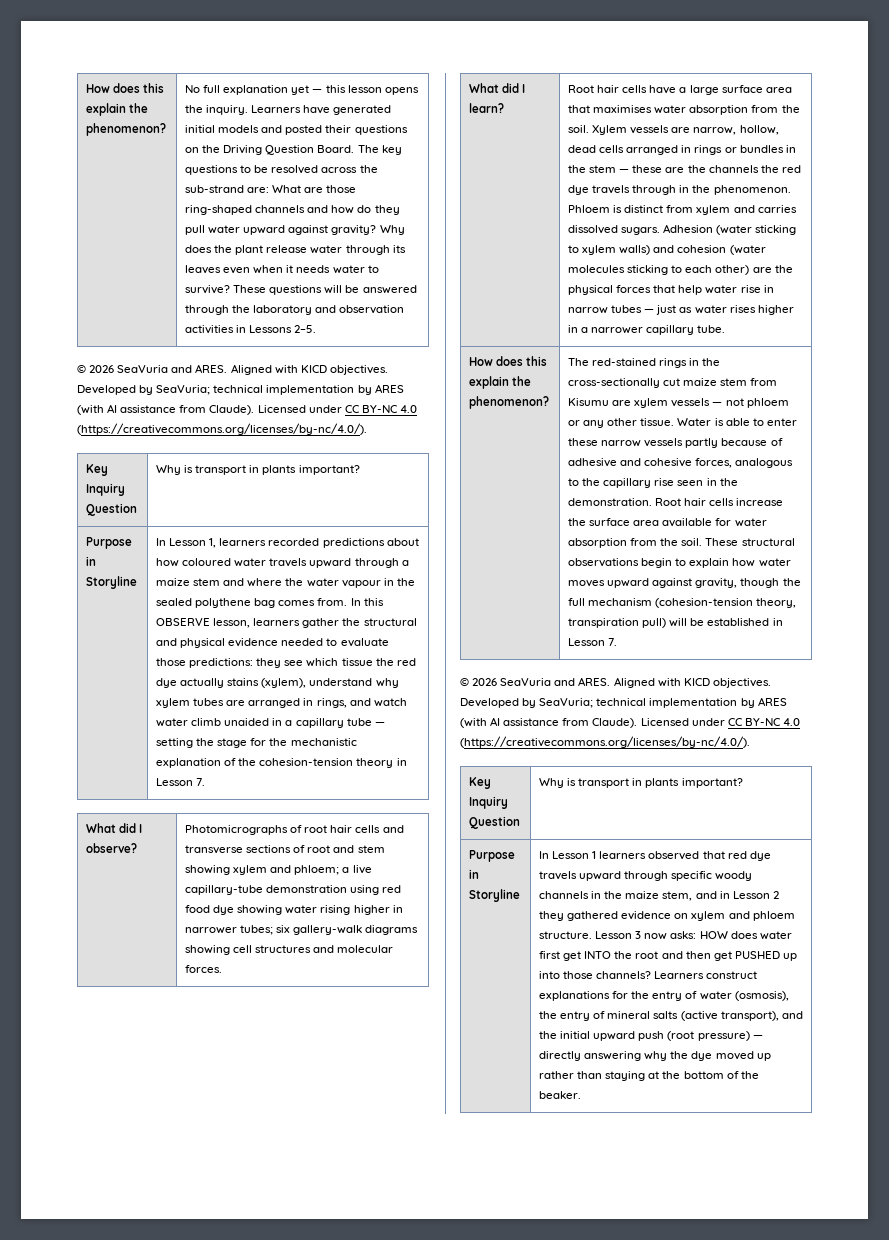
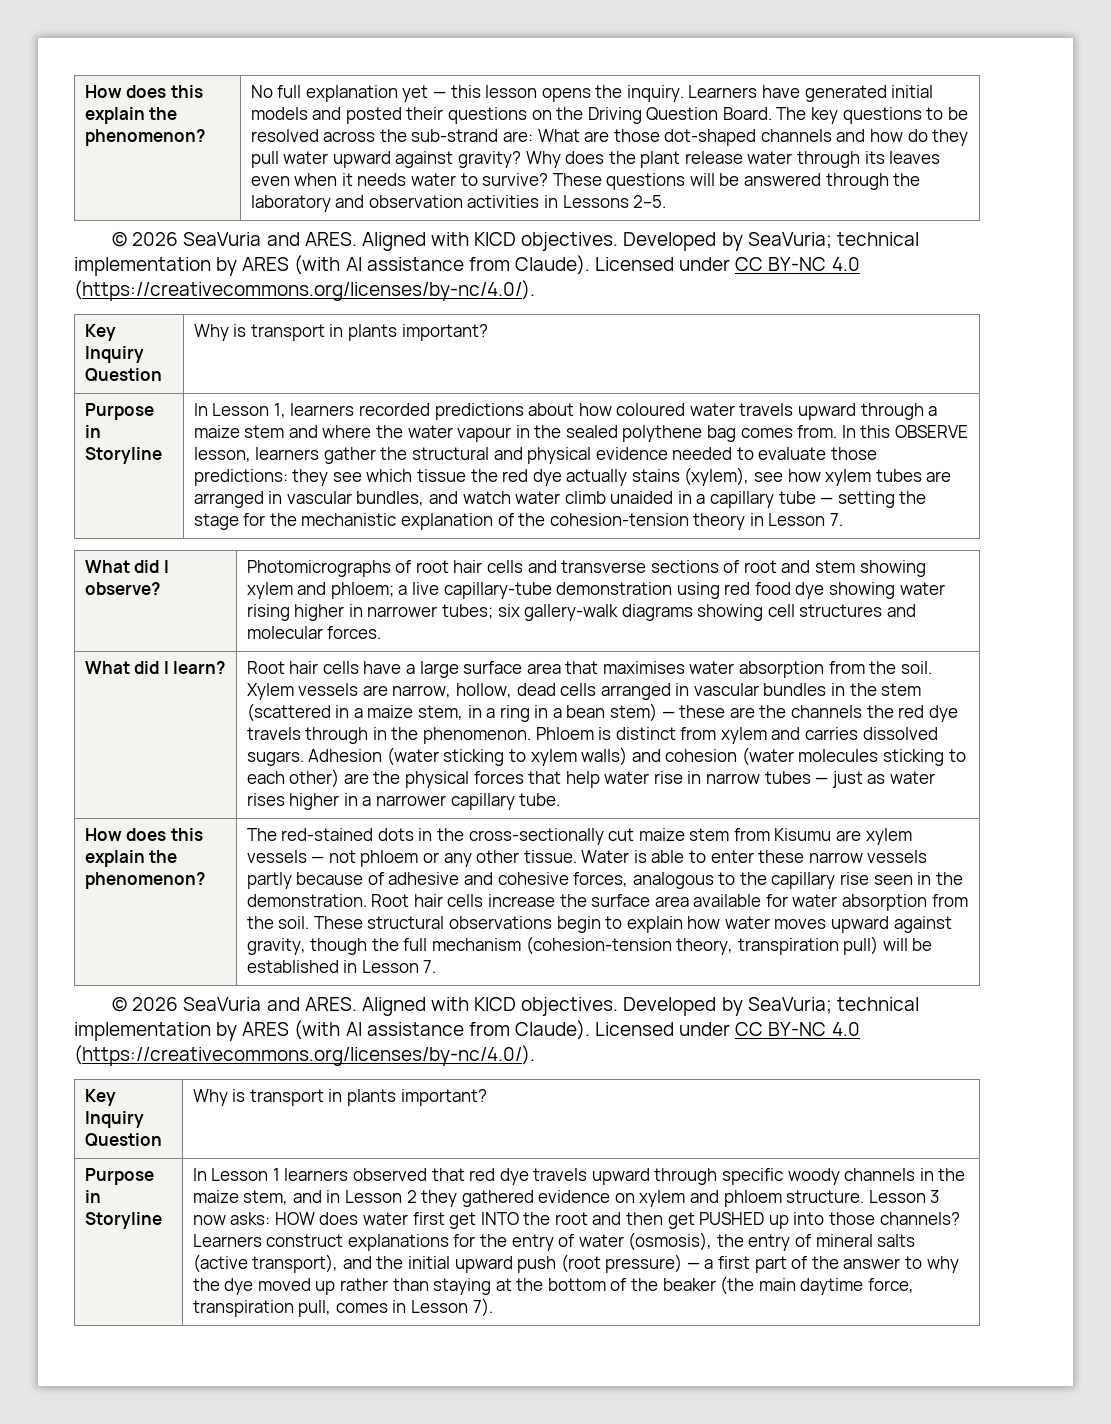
- The key questions to be resolved across the sub-strand are: What are those ring-shaped channels and how do they pull water upward against gravity?
+ The key questions to be resolved across the sub-strand are: What are those dot-shaped channels and how do they pull water upward against gravity?
- In this OBSERVE lesson, learners gather the structural and physical evidence needed to evaluate those predictions: they see which tissue the red dye actually stains (xylem), understand why xylem tubes are arranged in rings, and watch water climb unaided in a capillary tube — setting the stage for the mechanistic explanation of the cohesion-tension theory in Lesson 7.
+ In this OBSERVE lesson, learners gather the structural and physical evidence needed to evaluate those predictions: they see which tissue the red dye actually stains (xylem), see how xylem tubes are arranged in vascular bundles, and watch water climb unaided in a capillary tube — setting the stage for the mechanistic explanation of the cohesion-tension theory in Lesson 7.
- Xylem vessels are narrow, hollow, dead cells arranged in rings or bundles in the stem — these are the channels the red dye travels through in the phenomenon.
+ Xylem vessels are narrow, hollow, dead cells arranged in vascular bundles in the stem (scattered in a maize stem, in a ring in a bean stem) — these are the channels the red dye travels through in the phenomenon.
- The red-stained rings in the cross-sectionally cut maize stem from Kisumu are xylem vessels — not phloem or any other tissue.
+ The red-stained dots in the cross-sectionally cut maize stem from Kisumu are xylem vessels — not phloem or any other tissue.
- Learners construct explanations for the entry of water (osmosis), the entry of mineral salts (active transport), and the initial upward push (root pressure) — directly answering why the dye moved up rather than staying at the bottom of the beaker.
+ Learners construct explanations for the entry of water (osmosis), the entry of mineral salts (active transport), and the initial upward push (root pressure) — a first part of the answer to why the dye moved up rather than staying at the bottom of the beaker (the main daytime force, transpiration pull, comes in Lesson 7).

